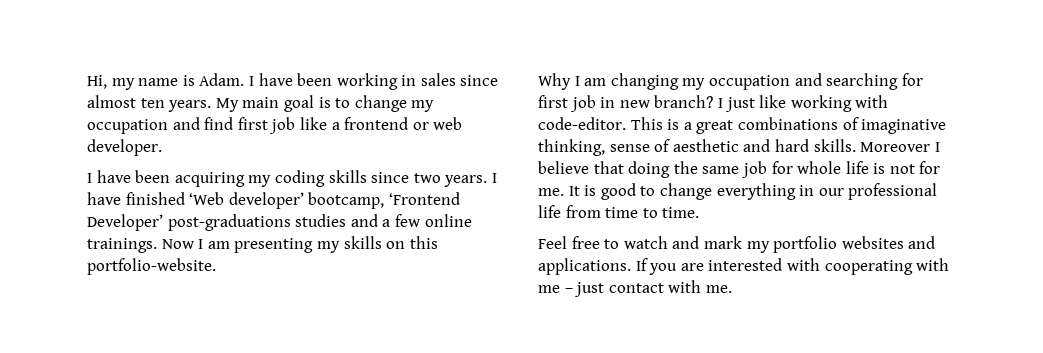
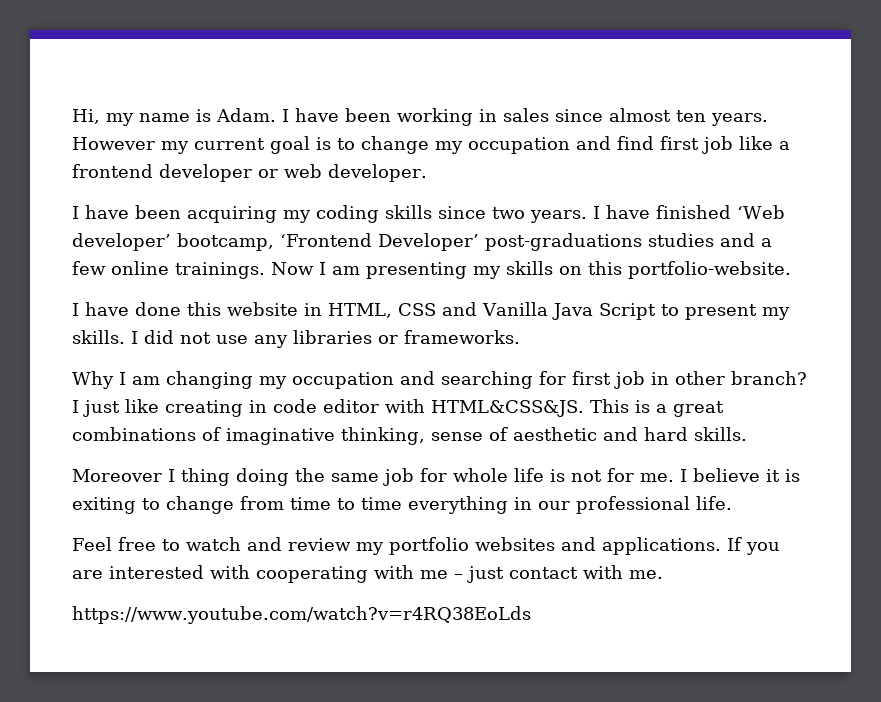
- My main goal is to change my occupation and find first job like a frontend or web developer.
+ However my current goal is to change my occupation and find first job like a frontend developer or web developer.
+ I have done this website in HTML, CSS and Vanilla Java Script to present my skills. I did not use any libraries or frameworks.
- Why I am changing my occupation and searching for first job in new branch?
+ Why I am changing my occupation and searching for first job in other branch?
- I just like working with code-editor.
+ I just like creating in code editor with HTML&CSS&JS.
- This is a great combinations of imaginative thinking, sense of aesthetic and hard skills. Moreover I believe that doing the same job for whole life is not for me.
+ This is a great combinations of imaginative thinking, sense of aesthetic and hard skills.
+ Moreover I thing doing the same job for whole life is not for me.
- It is good to change everything in our professional life from time to time.
+ I believe it is exiting to change from time to time everything in our professional life.
- Feel free to watch and mark my portfolio websites and applications.
+ Feel free to watch and review my portfolio websites and applications.
+ https://www.youtube.com/watch?v=r4RQ38EoLds

